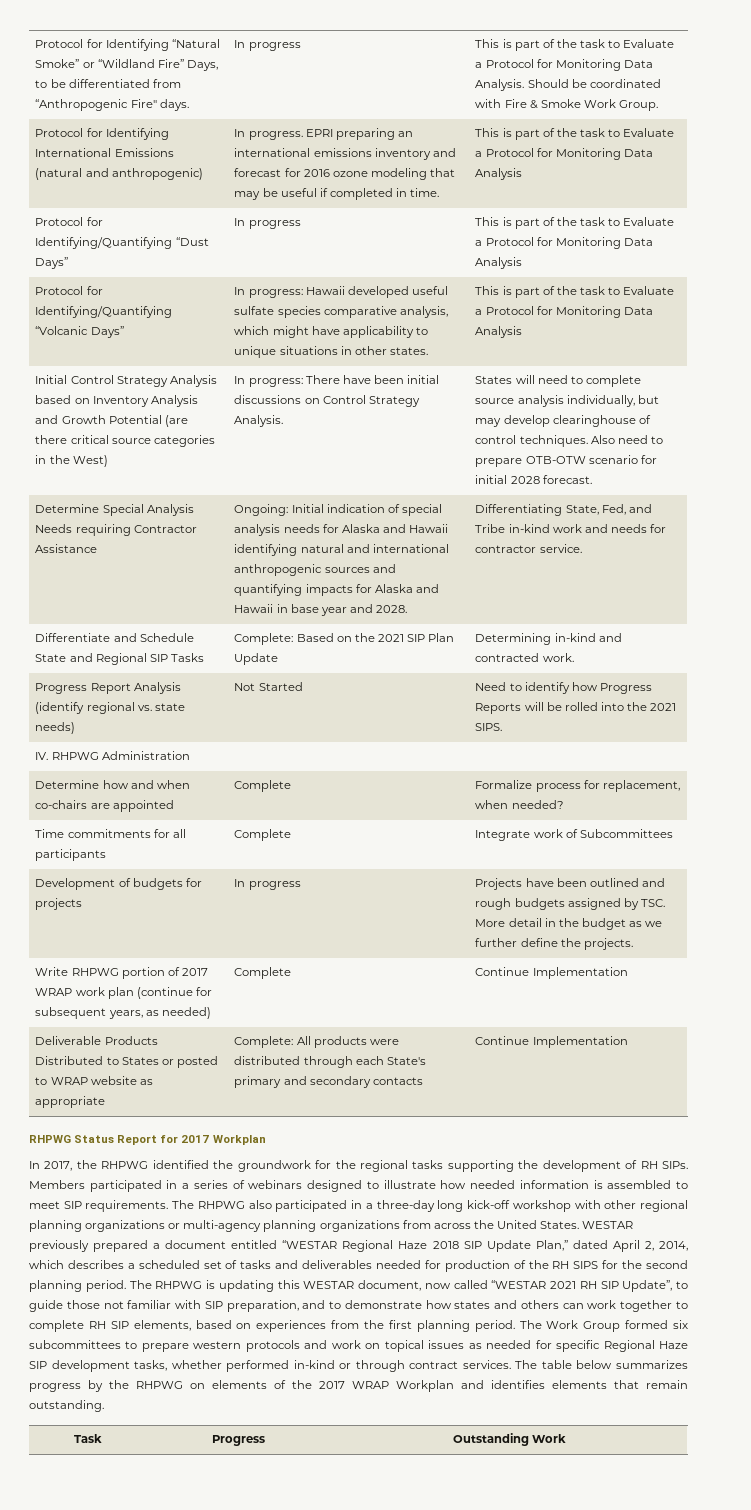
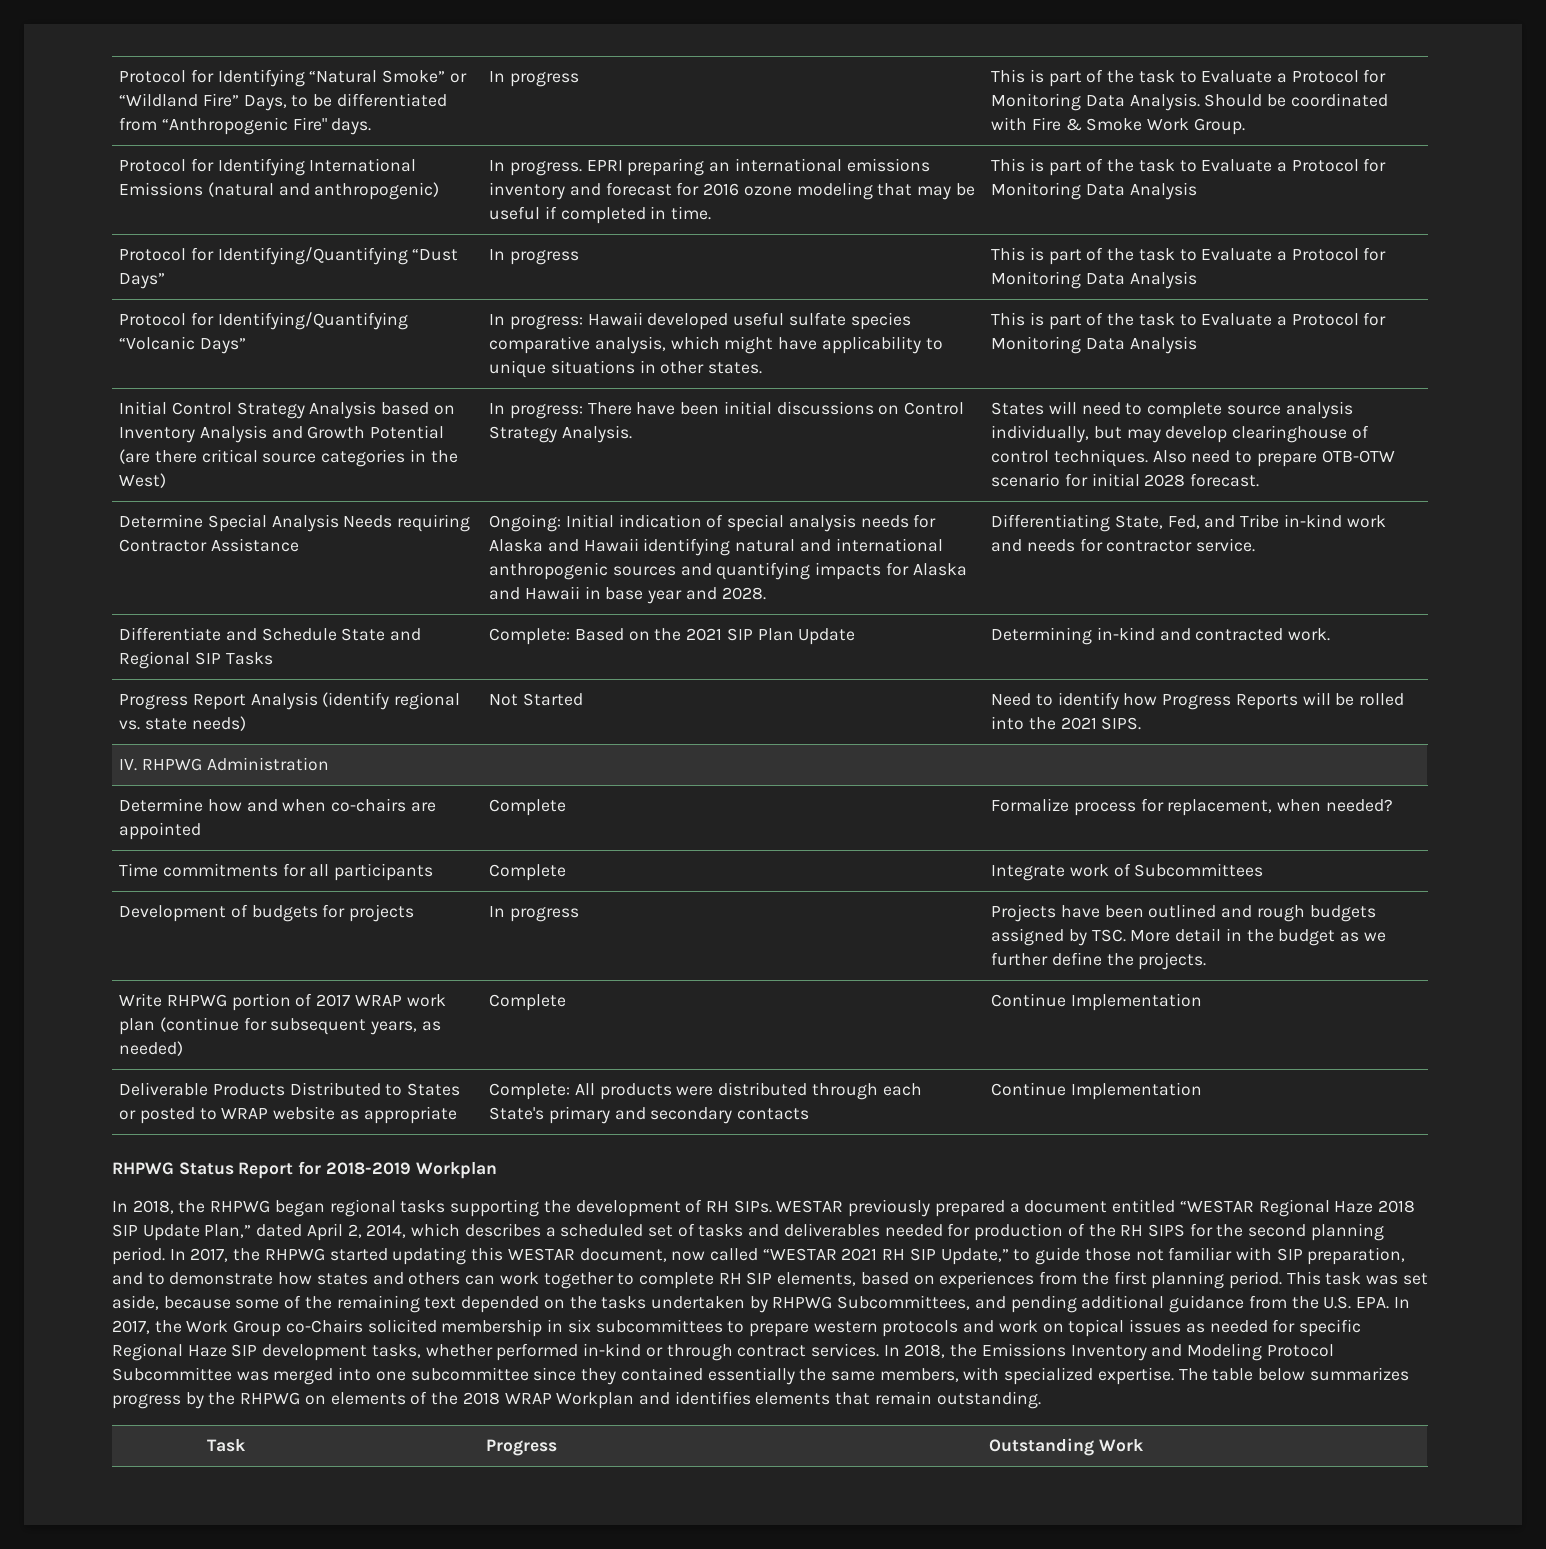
- RHPWG Status Report for 2017 Workplan
+ RHPWG Status Report for 2018-2019 Workplan
- In 2017, the RHPWG identified the groundwork for the regional tasks supporting the development of RH SIPs.
+ In 2018, the RHPWG began regional tasks supporting the development of RH SIPs.
- Members participated in a series of webinars designed to illustrate how needed information is assembled to meet SIP requirements. The RHPWG also participated in a three-day long kick-off workshop with other regional planning organizations or multi-agency planning organizations from across the United States.
- The RHPWG is updating this WESTAR document, now called “WESTAR 2021 RH SIP Update”, to guide those not familiar with SIP preparation, and to demonstrate how states and others can work together to complete RH SIP elements, based on experiences from the first planning period.
+ In 2017, the RHPWG started updating this WESTAR document, now called “WESTAR 2021 RH SIP Update,” to guide those not familiar with SIP preparation, and to demonstrate how states and others can work together to complete RH SIP elements, based on experiences from the first planning period.
- The Work Group formed six subcommittees to prepare western protocols and work on topical issues as needed for specific Regional Haze SIP development tasks, whether performed in-kind or through contract services.
+ This task was set aside, because some of the remaining text depended on the tasks undertaken by RHPWG Subcommittees, and pending additional guidance from the U.S. EPA. In 2017, the Work Group co-Chairs solicited membership in six subcommittees to prepare western protocols and work on topical issues as needed for specific Regional Haze SIP development tasks, whether performed in-kind or through contract services.
+ In 2018, the Emissions Inventory and Modeling Protocol Subcommittee was merged into one subcommittee since they contained essentially the same members, with specialized expertise.
- The table below summarizes progress by the RHPWG on elements of the 2017 WRAP Workplan and identifies elements that remain outstanding.
+ The table below summarizes progress by the RHPWG on elements of the 2018 WRAP Workplan and identifies elements that remain outstanding.

